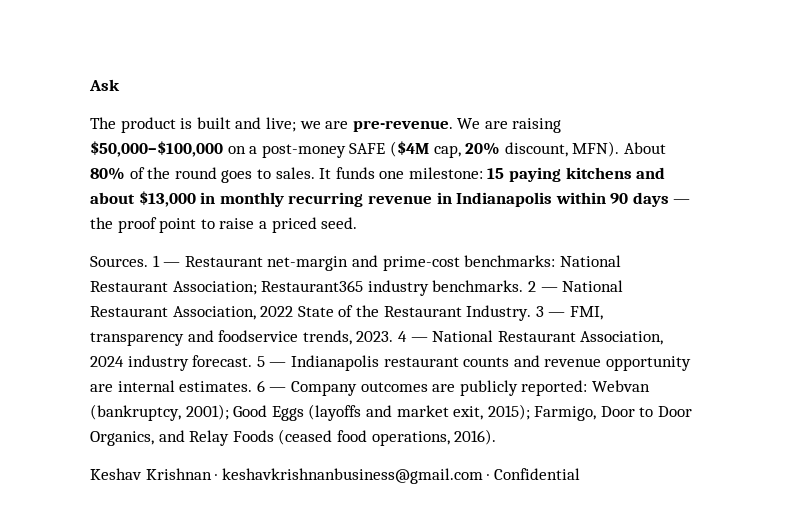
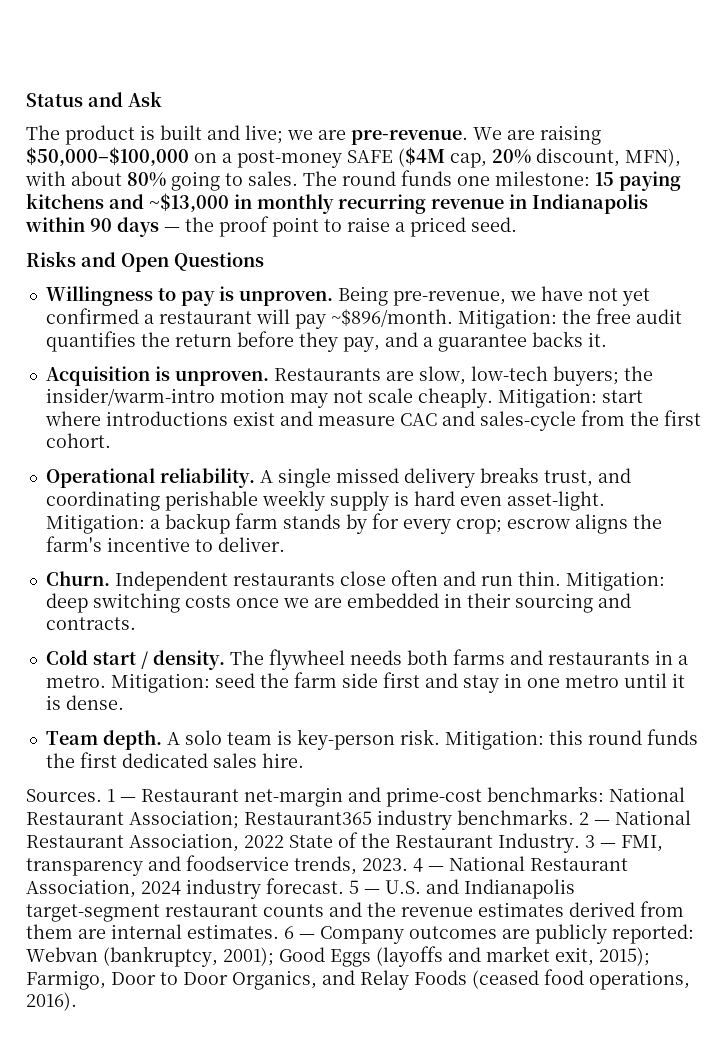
- Ask
+ Status and Ask
- We are raising $50,000–$100,000 on a post-money SAFE ($4M cap, 20% discount, MFN). About 80% of the round goes to sales. It funds one milestone: 15 paying kitchens and about $13,000 in monthly recurring revenue in Indianapolis within 90 days — the proof point to raise a priced seed.
+ We are raising $50,000–$100,000 on a post-money SAFE ($4M cap, 20% discount, MFN), with about 80% going to sales. The round funds one milestone: 15 paying kitchens and ~$13,000 in monthly recurring revenue in Indianapolis within 90 days — the proof point to raise a priced seed.
+ Risks and Open Questions
+ Willingness to pay is unproven. Being pre-revenue, we have not yet confirmed a restaurant will pay ~$896/month. Mitigation: the free audit quantifies the return before they pay, and a guarantee backs it.
+ Acquisition is unproven. Restaurants are slow, low-tech buyers; the insider/warm-intro motion may not scale cheaply. Mitigation: start where introductions exist and measure CAC and sales-cycle from the first cohort.
+ Operational reliability. A single missed delivery breaks trust, and coordinating perishable weekly supply is hard even asset-light. Mitigation: a backup farm stands by for every crop; escrow aligns the farm's incentive to deliver.
+ Churn. Independent restaurants close often and run thin. Mitigation: deep switching costs once we are embedded in their sourcing and contracts.
+ Cold start / density. The flywheel needs both farms and restaurants in a metro. Mitigation: seed the farm side first and stay in one metro until it is dense.
+ Team depth. A solo team is key-person risk. Mitigation: this round funds the first dedicated sales hire.
- 5 — Indianapolis restaurant counts and revenue opportunity are internal estimates.
+ 5 — U.S. and Indianapolis target-segment restaurant counts and the revenue estimates derived from them are internal estimates.
- Keshav Krishnan · keshavkrishnanbusiness@gmail.com · Confidential

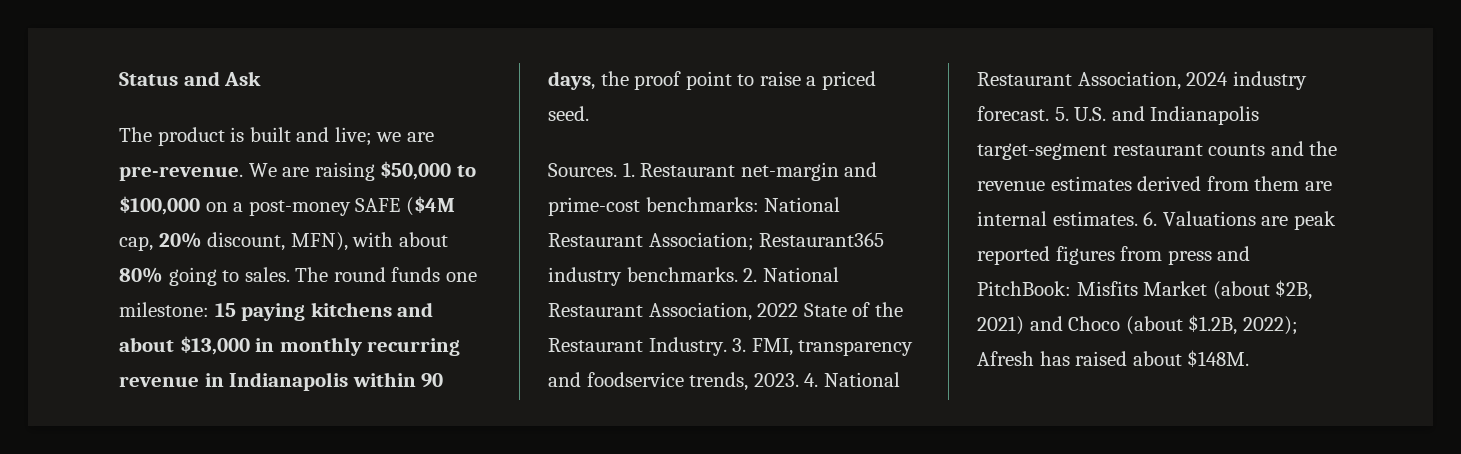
- We are raising $50,000–$100,000 on a post-money SAFE ($4M cap, 20% discount, MFN), with about 80% going to sales.
+ We are raising $50,000 to $100,000 on a post-money SAFE ($4M cap, 20% discount, MFN), with about 80% going to sales.
- The round funds one milestone: 15 paying kitchens and ~$13,000 in monthly recurring revenue in Indianapolis within 90 days — the proof point to raise a priced seed.
+ The round funds one milestone: 15 paying kitchens and about $13,000 in monthly recurring revenue in Indianapolis within 90 days, the proof point to raise a priced seed.
- Risks and Open Questions
- Willingness to pay is unproven. Being pre-revenue, we have not yet confirmed a restaurant will pay ~$896/month. Mitigation: the free audit quantifies the return before they pay, and a guarantee backs it.
- Acquisition is unproven. Restaurants are slow, low-tech buyers; the insider/warm-intro motion may not scale cheaply. Mitigation: start where introductions exist and measure CAC and sales-cycle from the first cohort.
- Operational reliability. A single missed delivery breaks trust, and coordinating perishable weekly supply is hard even asset-light. Mitigation: a backup farm stands by for every crop; escrow aligns the farm's incentive to deliver.
- Churn. Independent restaurants close often and run thin. Mitigation: deep switching costs once we are embedded in their sourcing and contracts.
- Cold start / density. The flywheel needs both farms and restaurants in a metro. Mitigation: seed the farm side first and stay in one metro until it is dense.
- Team depth. A solo team is key-person risk. Mitigation: this round funds the first dedicated sales hire.
- 1 — Restaurant net-margin and prime-cost benchmarks: National Restaurant Association; Restaurant365 industry benchmarks.
+ 1. Restaurant net-margin and prime-cost benchmarks: National Restaurant Association; Restaurant365 industry benchmarks.
- 2 — National Restaurant Association, 2022 State of the Restaurant Industry.
+ 2. National Restaurant Association, 2022 State of the Restaurant Industry.
- 3 — FMI, transparency and foodservice trends, 2023.
+ 3. FMI, transparency and foodservice trends, 2023.
- 4 — National Restaurant Association, 2024 industry forecast.
+ 4. National Restaurant Association, 2024 industry forecast.
- 5 — U.S. and Indianapolis target-segment restaurant counts and the revenue estimates derived from them are internal estimates.
+ 5. U.S. and Indianapolis target-segment restaurant counts and the revenue estimates derived from them are internal estimates.
- 6 — Company outcomes are publicly reported: Webvan (bankruptcy, 2001); Good Eggs (layoffs and market exit, 2015); Farmigo, Door to Door Organics, and Relay Foods (ceased food operations, 2016).
+ 6. Valuations are peak reported figures from press and PitchBook: Misfits Market (about $2B, 2021) and Choco (about $1.2B, 2022); Afresh has raised about $148M.

